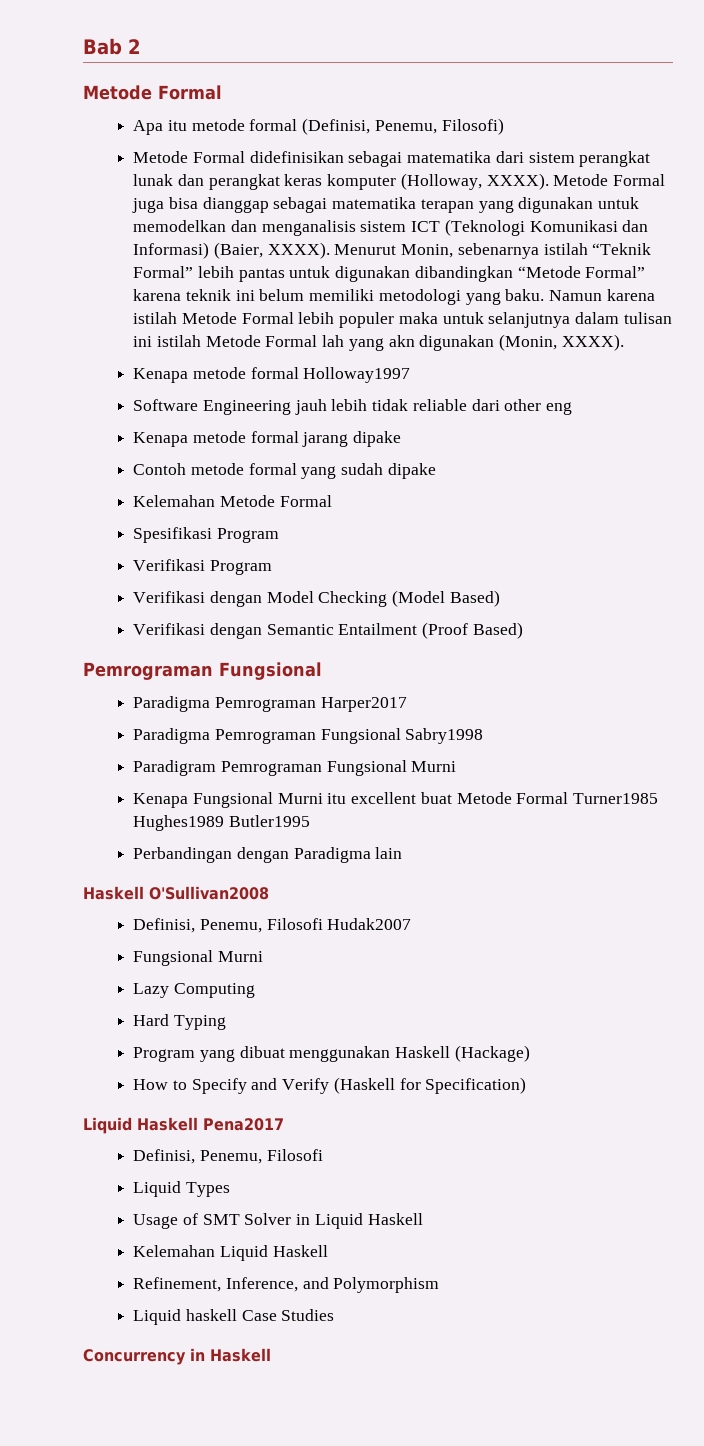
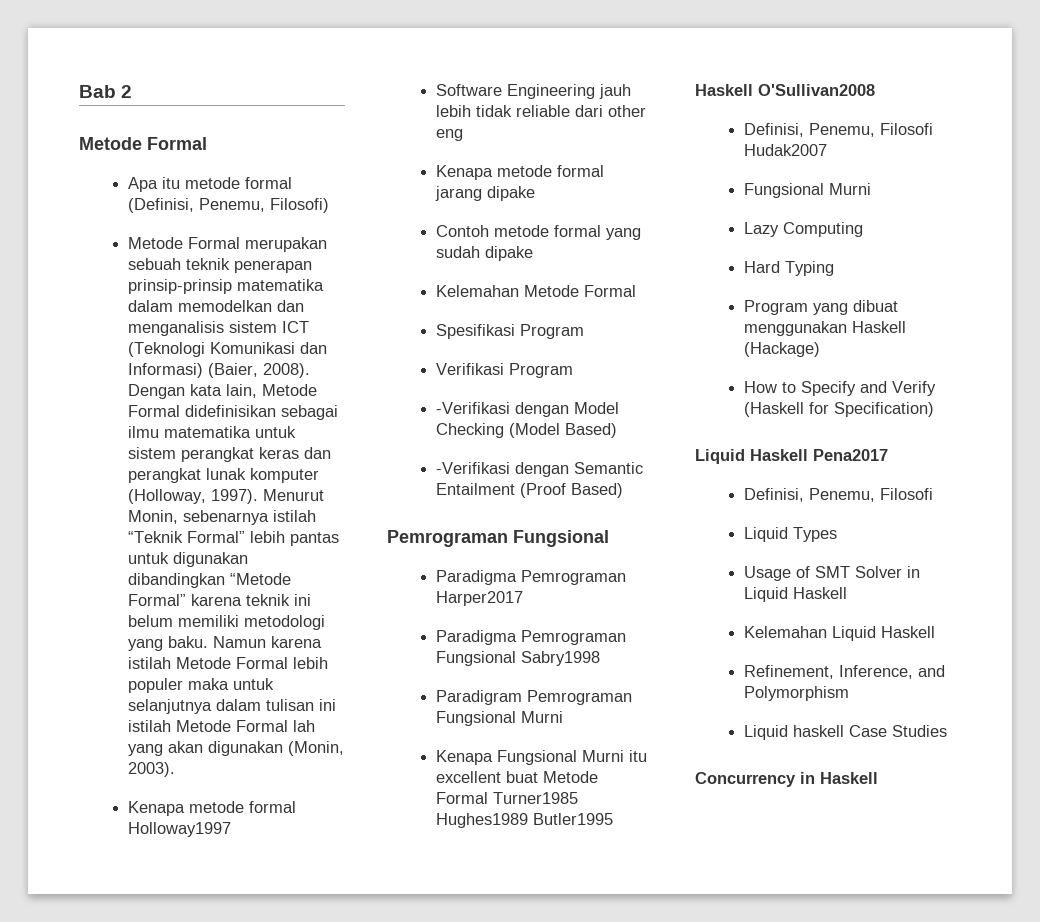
- Metode Formal didefinisikan sebagai matematika dari sistem perangkat lunak dan perangkat keras komputer (Holloway, XXXX). Metode Formal juga bisa dianggap sebagai matematika terapan yang digunakan untuk memodelkan dan menganalisis sistem ICT (Teknologi Komunikasi dan Informasi) (Baier, XXXX).
+ Metode Formal merupakan sebuah teknik penerapan prinsip-prinsip matematika dalam memodelkan dan menganalisis sistem ICT (Teknologi Komunikasi dan Informasi) (Baier, 2008). Dengan kata lain, Metode Formal didefinisikan sebagai ilmu matematika untuk sistem perangkat keras dan perangkat lunak komputer (Holloway, 1997).
- Namun karena istilah Metode Formal lebih populer maka untuk selanjutnya dalam tulisan ini istilah Metode Formal lah yang akn digunakan (Monin, XXXX).
+ Namun karena istilah Metode Formal lebih populer maka untuk selanjutnya dalam tulisan ini istilah Metode Formal lah yang akan digunakan (Monin, 2003).
- Verifikasi dengan Model Checking (Model Based)
+ -Verifikasi dengan Model Checking (Model Based)
- Verifikasi dengan Semantic Entailment (Proof Based)
+ -Verifikasi dengan Semantic Entailment (Proof Based)
- Perbandingan dengan Paradigma lain

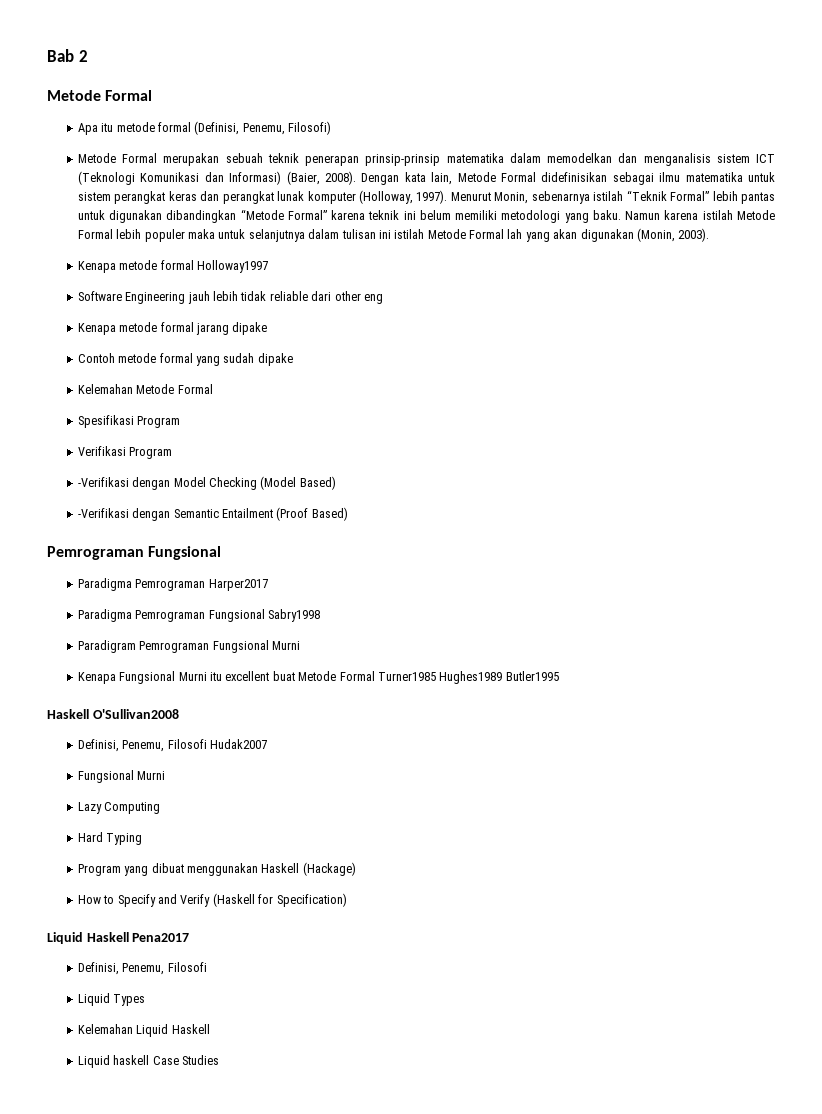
- Usage of SMT Solver in Liquid Haskell
- Refinement, Inference, and Polymorphism
- Concurrency in Haskell

